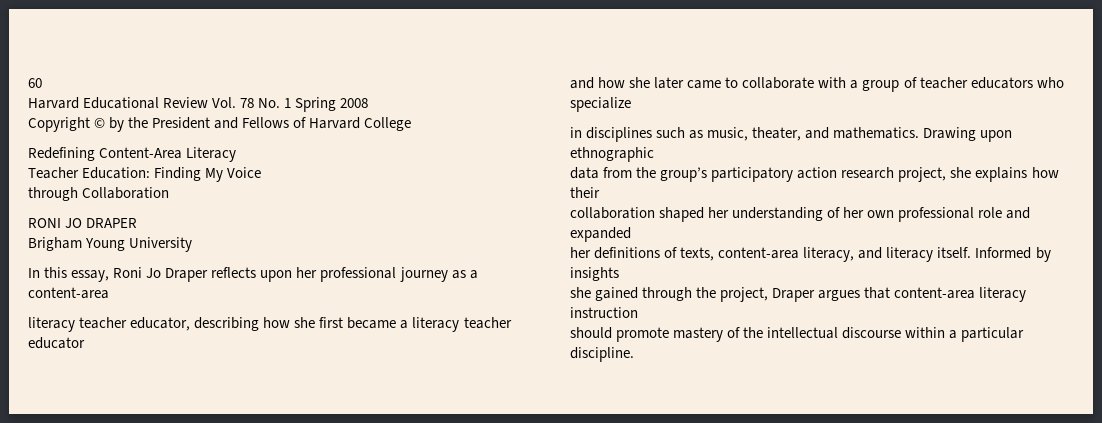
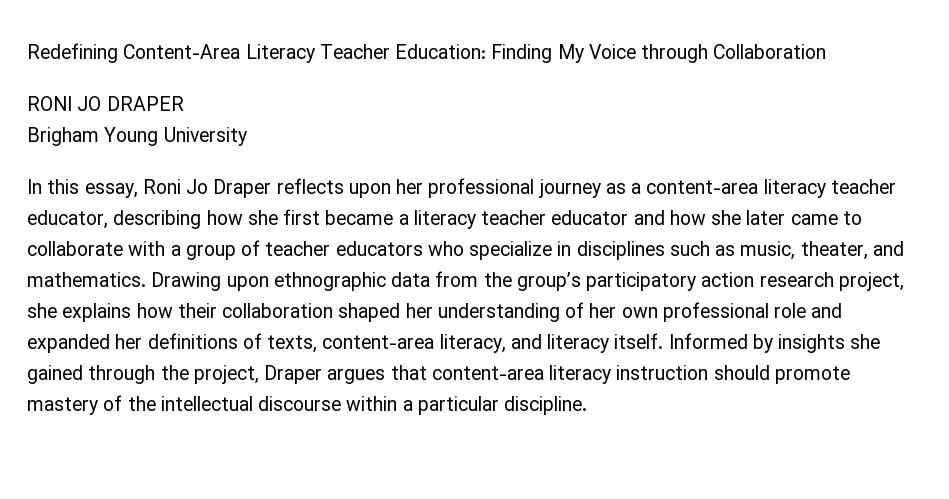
- 60
- Harvard Educational Review Vol. 78 No. 1 Spring 2008
- Copyright © by the President and Fellows of Harvard College
- Redefining Content-Area Literacy
- Teacher Education: Finding My Voice
- through Collaboration
+ Redefining Content-Area Literacy Teacher Education: Finding My Voice through Collaboration
- In this essay, Roni Jo Draper reflects upon her professional journey as a content-area
- literacy teacher educator, describing how she first became a literacy teacher educator
- and how she later came to collaborate with a group of teacher educators who specialize
- in disciplines such as music, theater, and mathematics.
+ In this essay, Roni Jo Draper reflects upon her professional journey as a content-area literacy teacher educator, describing how she first became a literacy teacher educator and how she later came to collaborate with a group of teacher educators who specialize in disciplines such as music, theater, and mathematics.
- Drawing upon ethnographic
- data from the group’s participatory action research project, she explains how their
- collaboration shaped her understanding of her own professional role and expanded
- her definitions of texts, content-area literacy, and literacy itself.
+ Drawing upon ethnographic data from the group’s participatory action research project, she explains how their collaboration shaped her understanding of her own professional role and expanded her definitions of texts, content-area literacy, and literacy itself.
- Informed by insights
- she gained through the project, Draper argues that content-area literacy instruction
- should promote mastery of the intellectual discourse within a particular discipline.
+ Informed by insights she gained through the project, Draper argues that content-area literacy instruction should promote mastery of the intellectual discourse within a particular discipline.

